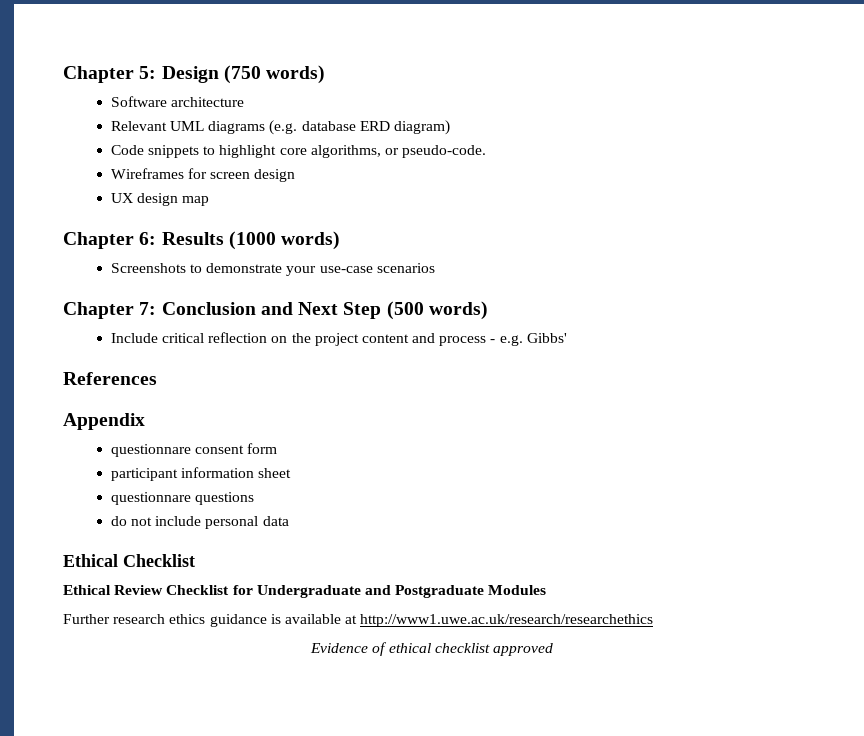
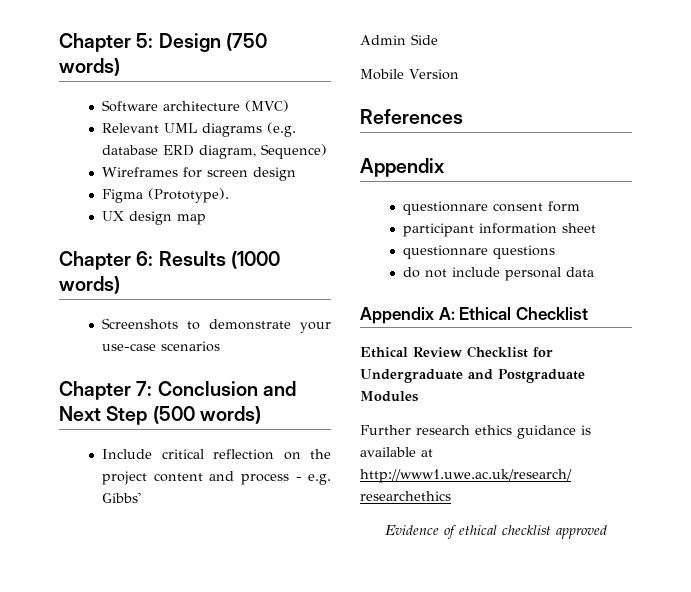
- Software architecture
+ Software architecture (MVC)
- Relevant UML diagrams (e.g. database ERD diagram)
- Code snippets to highlight core algorithms, or pseudo-code.
+ Relevant UML diagrams (e.g. database ERD diagram, Sequence)
+ Figma (Prototype).
+ Admin Side
+ Mobile Version
- Ethical Checklist
+ Appendix A: Ethical Checklist

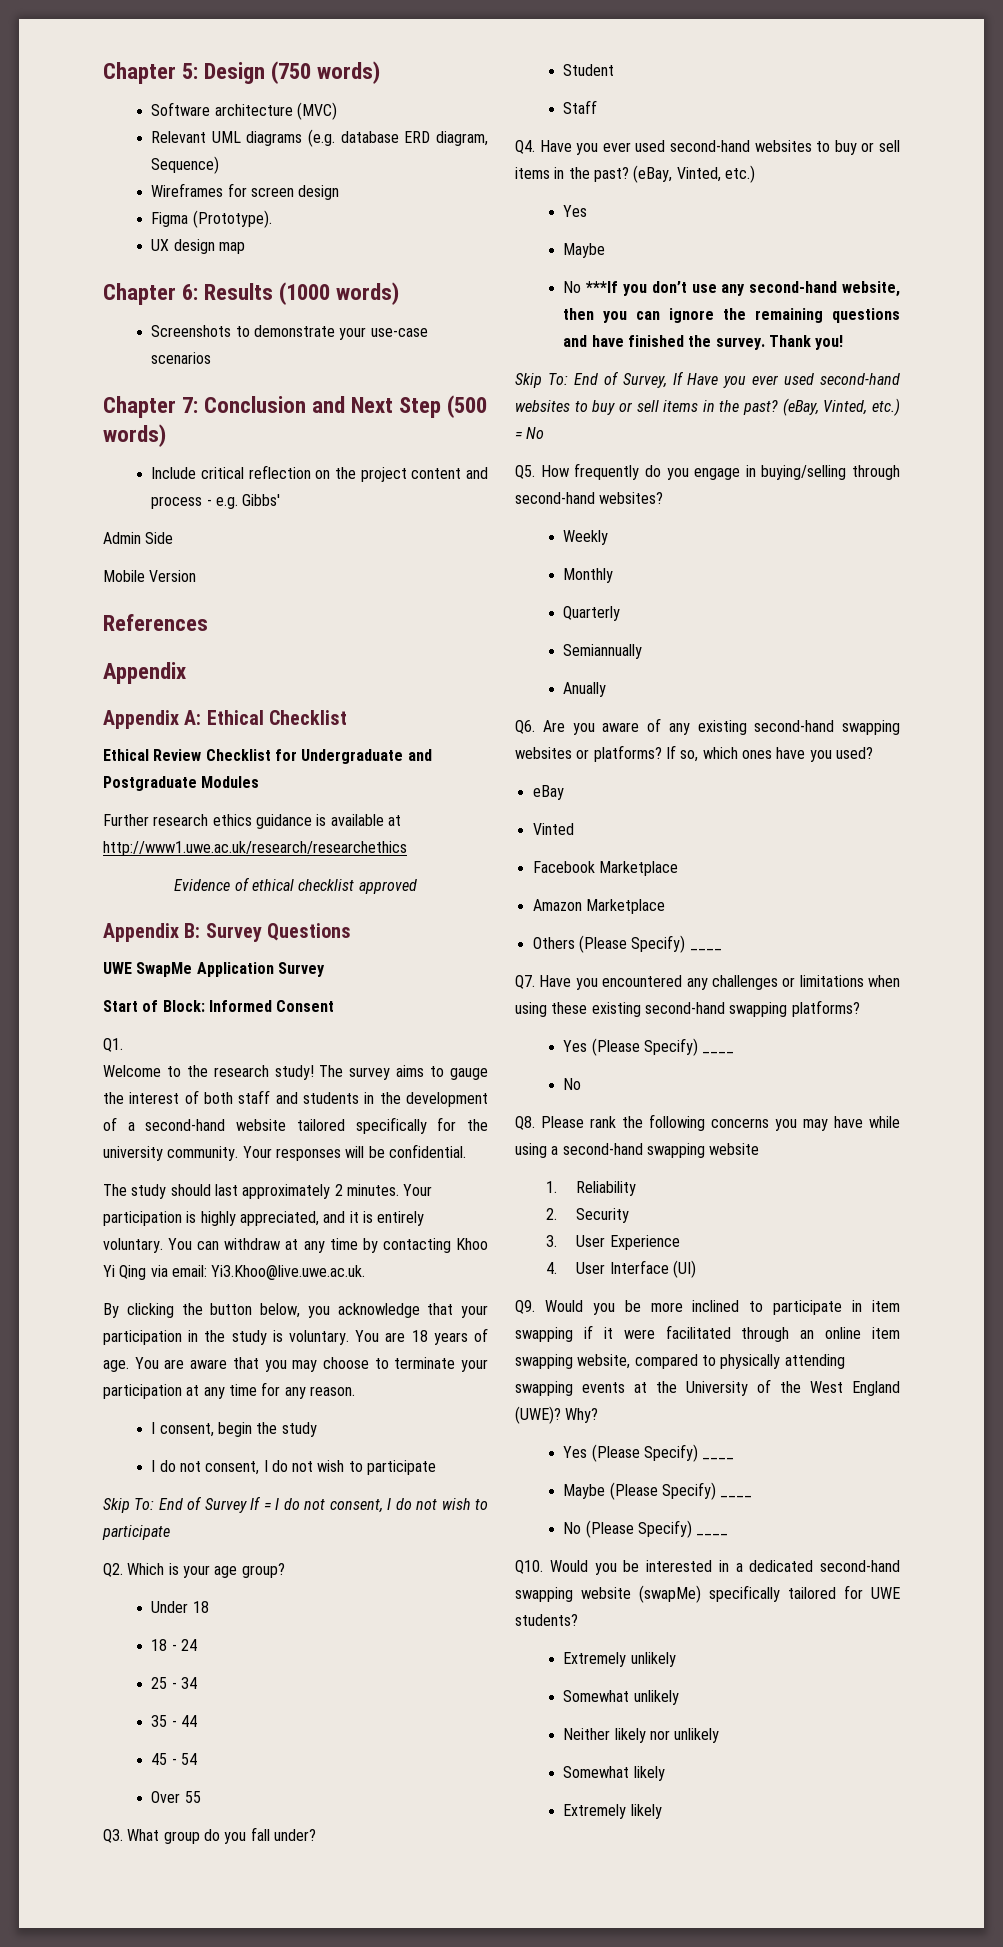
- questionnare consent form
- participant information sheet
- questionnare questions
- do not include personal data
+ Appendix B: Survey Questions
+ UWE SwapMe Application Survey
+ Start of Block: Informed Consent
+ Q1.
+ Welcome to the research study! The survey aims to gauge the interest of both staff and students in the development of a second-hand website tailored specifically for the university community. Your responses will be confidential.
+ The study should last approximately 2 minutes. Your participation is highly appreciated, and it is entirely voluntary. You can withdraw at any time by contacting Khoo Yi Qing via email: Yi3.Khoo@live.uwe.ac.uk.
+ By clicking the button below, you acknowledge that your participation in the study is voluntary. You are 18 years of age. You are aware that you may choose to terminate your participation at any time for any reason.
+ I consent, begin the study
+ I do not consent, I do not wish to participate
+ Skip To: End of Survey If = I do not consent, I do not wish to participate
+ Q2. Which is your age group?
+ Under 18
+ 18 - 24
+ 25 - 34
+ 35 - 44
+ 45 - 54
+ Over 55
+ Q3. What group do you fall under?
+ Student
+ Staff
+ Q4. Have you ever used second-hand websites to buy or sell items in the past? (eBay, Vinted, etc.)
+ Yes
+ Maybe
+ No ***If you don’t use any second-hand website, then you can ignore the remaining questions and have finished the survey. Thank you!
+ Skip To: End of Survey, If Have you ever used second-hand websites to buy or sell items in the past? (eBay, Vinted, etc.) = No
+ Q5. How frequently do you engage in buying/selling through second-hand websites?
+ Weekly
+ Monthly
+ Quarterly
+ Semiannually
+ Anually
+ Q6. Are you aware of any existing second-hand swapping websites or platforms? If so, which ones have you used?
+ eBay
+ Vinted
+ Facebook Marketplace
+ Amazon Marketplace
+ Others (Please Specify) ____
+ Q7. Have you encountered any challenges or limitations when using these existing second-hand swapping platforms?
+ Yes (Please Specify) ____
+ No
+ Q8. Please rank the following concerns you may have while using a second-hand swapping website
+ 1. Reliability
+ 2. Security
+ 3. User Experience
+ 4. User Interface (UI)
+ Q9. Would you be more inclined to participate in item swapping if it were facilitated through an online item swapping website, compared to physically attending swapping events at the University of the West England (UWE)? Why?
+ Yes (Please Specify) ____
+ Maybe (Please Specify) ____
+ No (Please Specify) ____
+ Q10. Would you be interested in a dedicated second-hand swapping website (swapMe) specifically tailored for UWE students?
+ Extremely unlikely
+ Somewhat unlikely
+ Neither likely nor unlikely
+ Somewhat likely
+ Extremely likely

